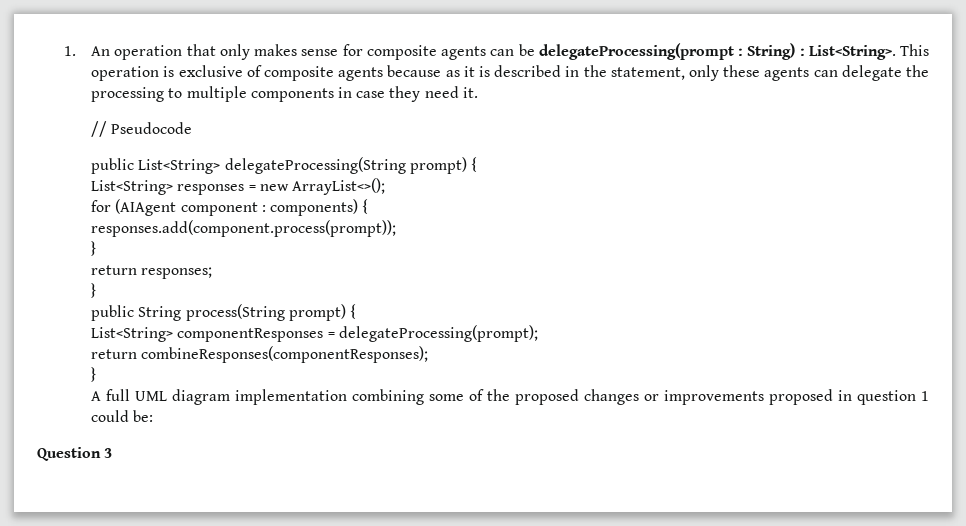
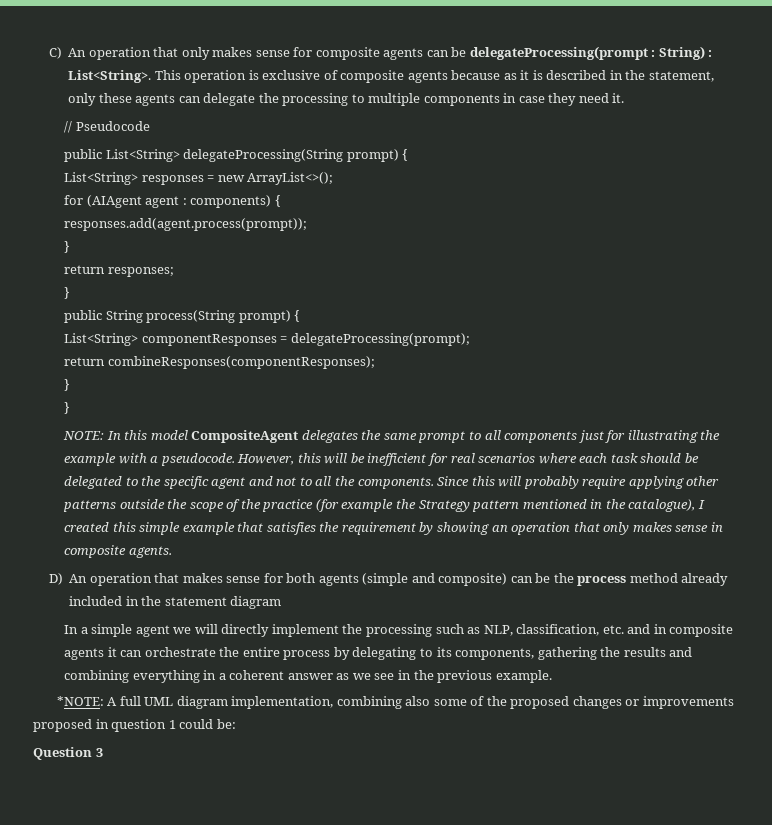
- 1. An operation that only makes sense for composite agents can be delegateProcessing(prompt : String) : List<String>.
+ C) An operation that only makes sense for composite agents can be delegateProcessing(prompt : String) : List<String>.
- for (AIAgent component : components) {
+ for (AIAgent agent : components) {
- responses.add(component.process(prompt));
+ responses.add(agent.process(prompt));
  return combineResponses(componentResponses);
  }
- A full UML diagram implementation combining some of the proposed changes or improvements proposed in question 1 could be:
+ }
+ NOTE: In this model CompositeAgent delegates the same prompt to all components just for illustrating the example with a pseudocode. However, this will be inefficient for real scenarios where each task should be delegated to the specific agent and not to all the components. Since this will probably require applying other patterns outside the scope of the practice (for example the Strategy pattern mentioned in the catalogue), I created this simple example that satisfies the requirement by showing an operation that only makes sense in composite agents.
+ D) An operation that makes sense for both agents (simple and composite) can be the process method already included in the statement diagram
+ In a simple agent we will directly implement the processing such as NLP, classification, etc. and in composite agents it can orchestrate the entire process by delegating to its components, gathering the results and combining everything in a coherent answer as we see in the previous example.
+ *NOTE: A full UML diagram implementation, combining also some of the proposed changes or improvements proposed in question 1 could be:

